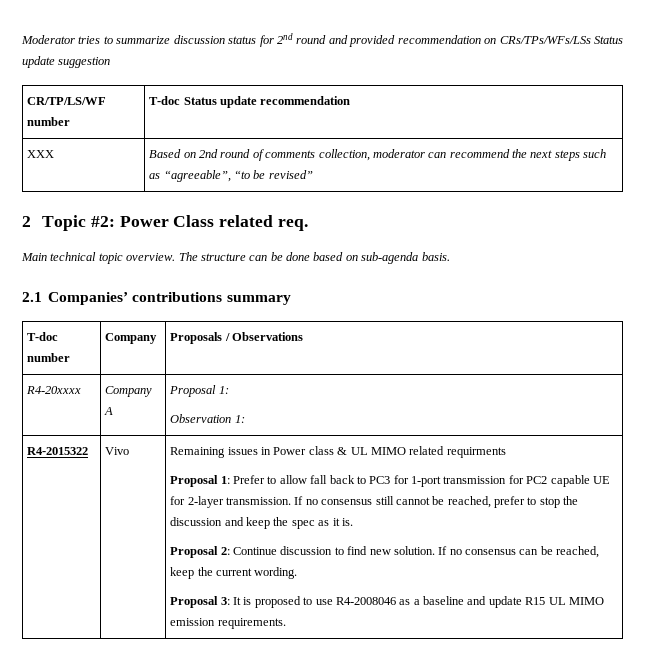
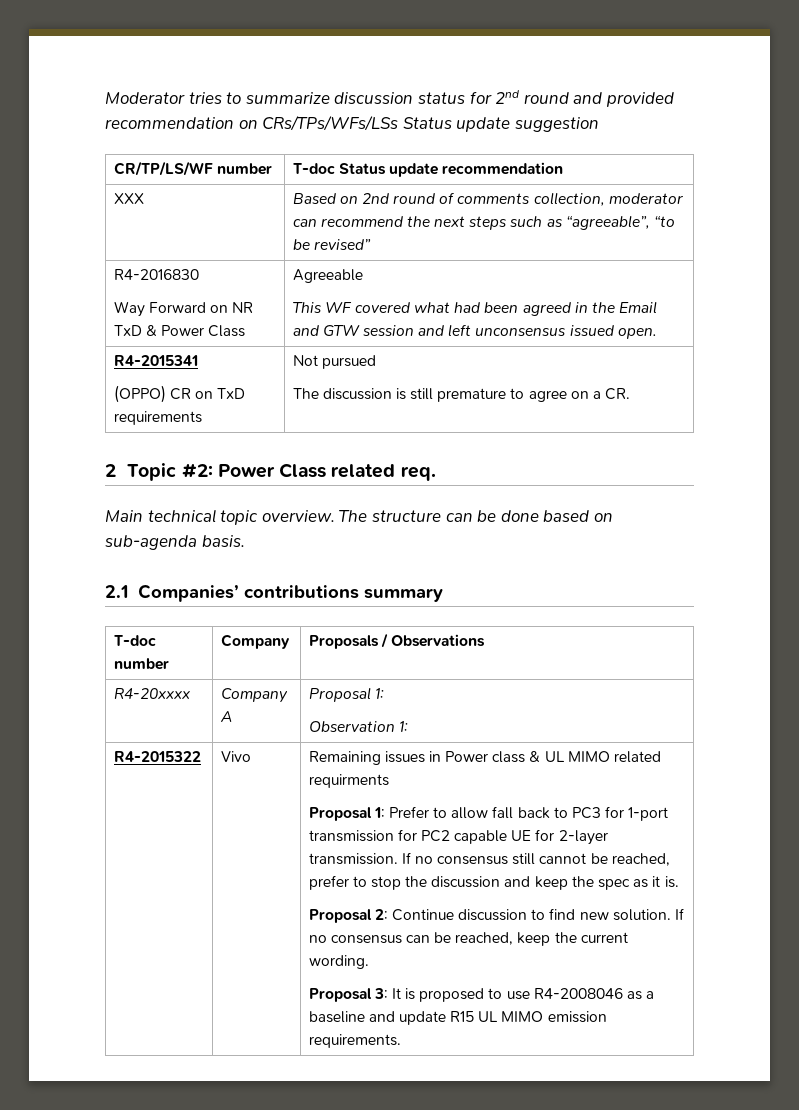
+ R4-2016830
+ Way Forward on NR TxD & Power Class | Agreeable
+ This WF covered what had been agreed in the Email and GTW session and left unconsensus issued open.
+ R4-2015341
+ (OPPO) CR on TxD requirements | Not pursued
+ The discussion is still premature to agree on a CR.

